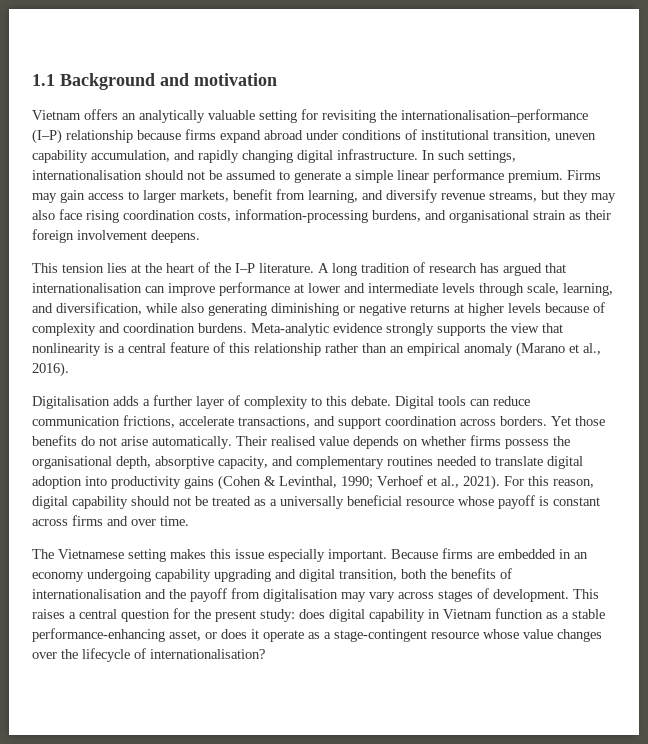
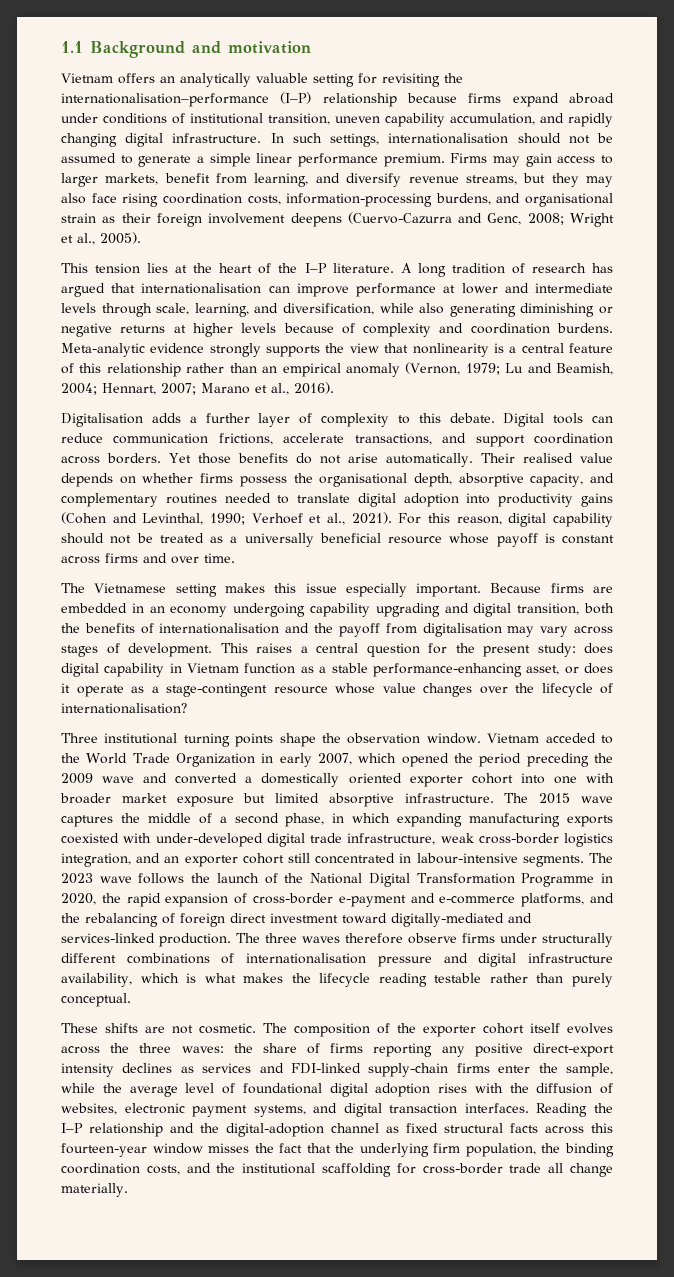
- Firms may gain access to larger markets, benefit from learning, and diversify revenue streams, but they may also face rising coordination costs, information-processing burdens, and organisational strain as their foreign involvement deepens.
+ Firms may gain access to larger markets, benefit from learning, and diversify revenue streams, but they may also face rising coordination costs, information-processing burdens, and organisational strain as their foreign involvement deepens (Cuervo-Cazurra and Genc, 2008; Wright et al., 2005).
- Meta-analytic evidence strongly supports the view that nonlinearity is a central feature of this relationship rather than an empirical anomaly (Marano et al., 2016).
+ Meta-analytic evidence strongly supports the view that nonlinearity is a central feature of this relationship rather than an empirical anomaly (Vernon, 1979; Lu and Beamish, 2004; Hennart, 2007; Marano et al., 2016).
- Their realised value depends on whether firms possess the organisational depth, absorptive capacity, and complementary routines needed to translate digital adoption into productivity gains (Cohen & Levinthal, 1990; Verhoef et al., 2021).
+ Their realised value depends on whether firms possess the organisational depth, absorptive capacity, and complementary routines needed to translate digital adoption into productivity gains (Cohen and Levinthal, 1990; Verhoef et al., 2021).
+ Three institutional turning points shape the observation window. Vietnam acceded to the World Trade Organization in early 2007, which opened the period preceding the 2009 wave and converted a domestically oriented exporter cohort into one with broader market exposure but limited absorptive infrastructure. The 2015 wave captures the middle of a second phase, in which expanding manufacturing exports coexisted with under-developed digital trade infrastructure, weak cross-border logistics integration, and an exporter cohort still concentrated in labour-intensive segments. The 2023 wave follows the launch of the National Digital Transformation Programme in 2020, the rapid expansion of cross-border e-payment and e-commerce platforms, and the rebalancing of foreign direct investment toward digitally-mediated and services-linked production. The three waves therefore observe firms under structurally different combinations of internationalisation pressure and digital infrastructure availability, which is what makes the lifecycle reading testable rather than purely conceptual.
+ These shifts are not cosmetic. The composition of the exporter cohort itself evolves across the three waves: the share of firms reporting any positive direct-export intensity declines as services and FDI-linked supply-chain firms enter the sample, while the average level of foundational digital adoption rises with the diffusion of websites, electronic payment systems, and digital transaction interfaces. Reading the I–P relationship and the digital-adoption channel as fixed structural facts across this fourteen-year window misses the fact that the underlying firm population, the binding coordination costs, and the institutional scaffolding for cross-border trade all change materially.

